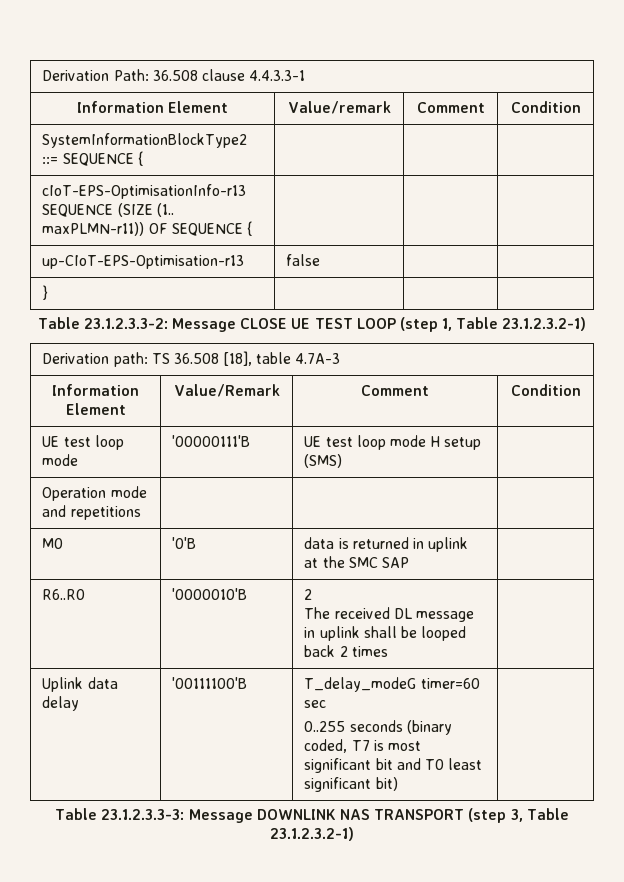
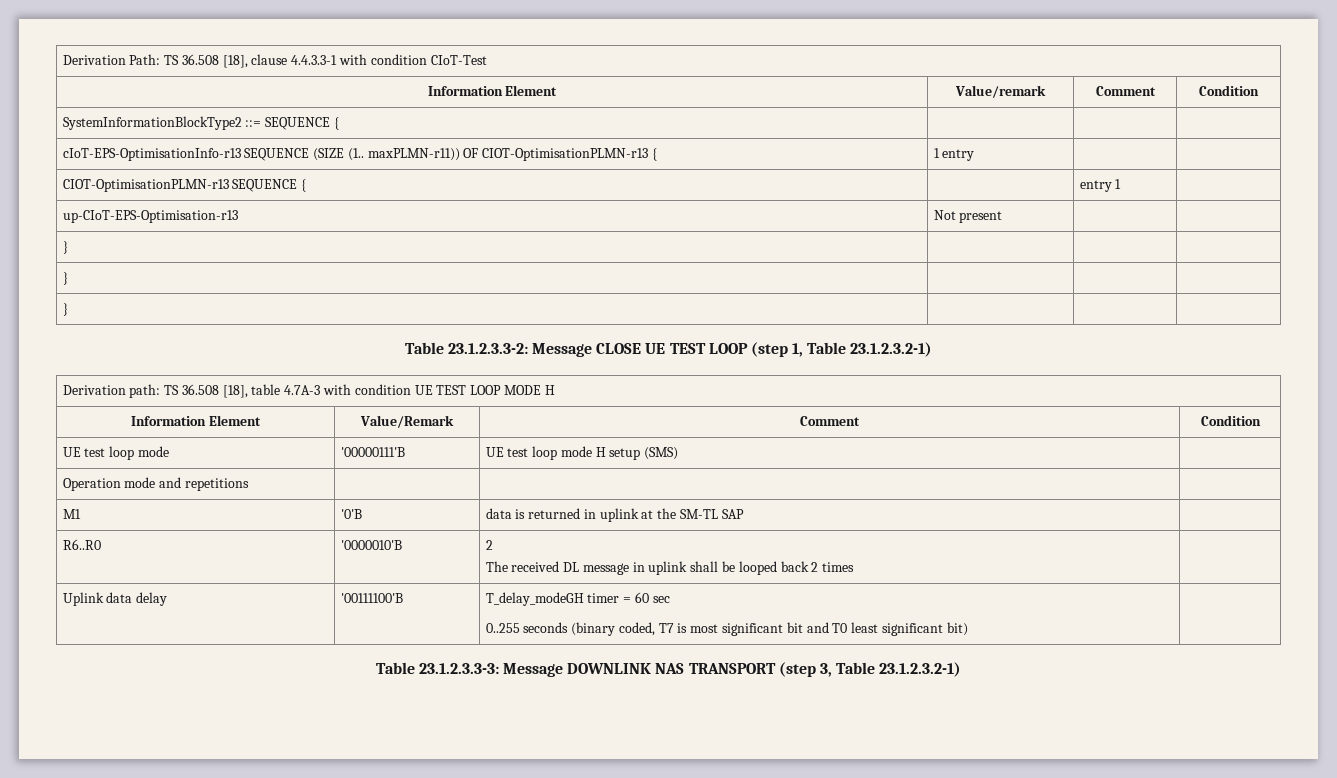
- Derivation Path: 36.508 clause 4.4.3.3-1
+ Derivation Path: TS 36.508 [18], clause 4.4.3.3-1 with condition CIoT-Test
- cIoT-EPS-OptimisationInfo-r13 SEQUENCE (SIZE (1.. maxPLMN-r11)) OF SEQUENCE { | | |
+ cIoT-EPS-OptimisationInfo-r13 SEQUENCE (SIZE (1.. maxPLMN-r11)) OF CIOT-OptimisationPLMN-r13 { | 1 entry | |
+ CIOT-OptimisationPLMN-r13 SEQUENCE { | | entry 1 |
- up-CIoT-EPS-Optimisation-r13 | false | |
+ up-CIoT-EPS-Optimisation-r13 | Not present | |
+ } | | |
+ } | | |
- Derivation path: TS 36.508 [18], table 4.7A-3
+ Derivation path: TS 36.508 [18], table 4.7A-3 with condition UE TEST LOOP MODE H
- M0 | '0'B | data is returned in uplink at the SMC SAP |
+ M1 | '0'B | data is returned in uplink at the SM-TL SAP |
- Uplink data delay | '00111100'B | T_delay_modeG timer=60 sec
+ Uplink data delay | '00111100'B | T_delay_modeGH timer = 60 sec

